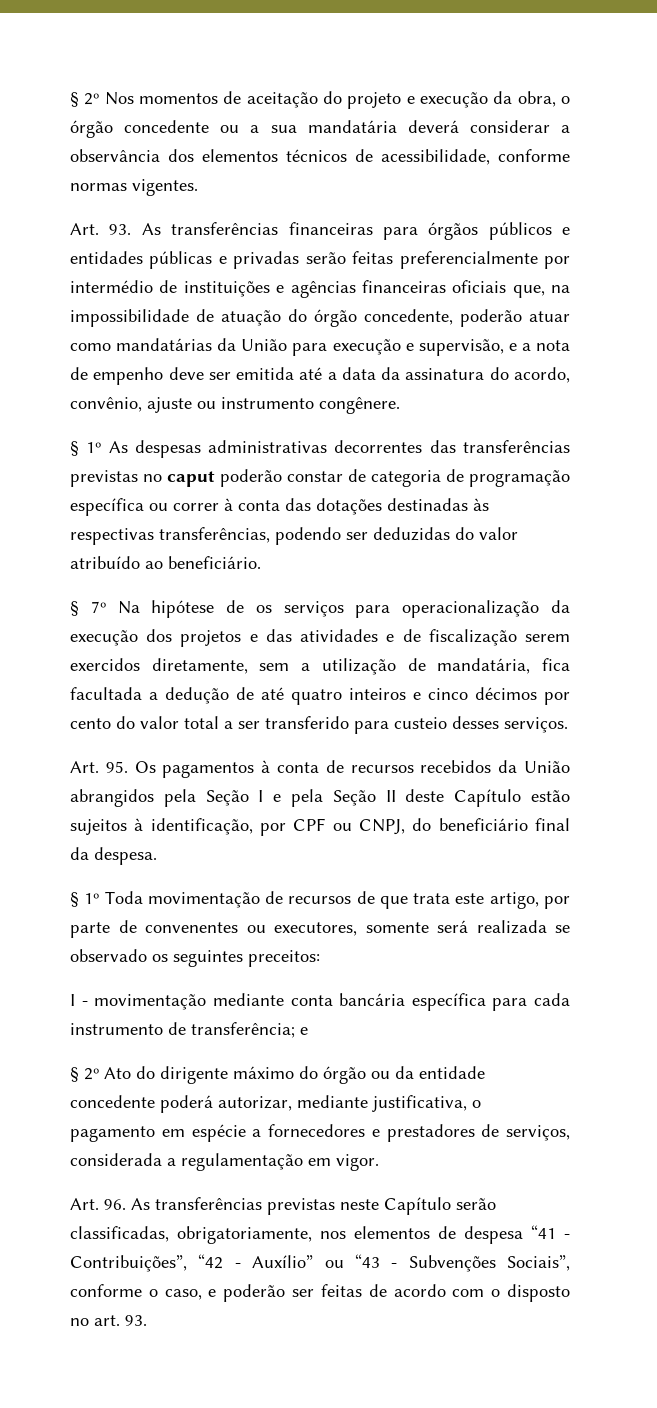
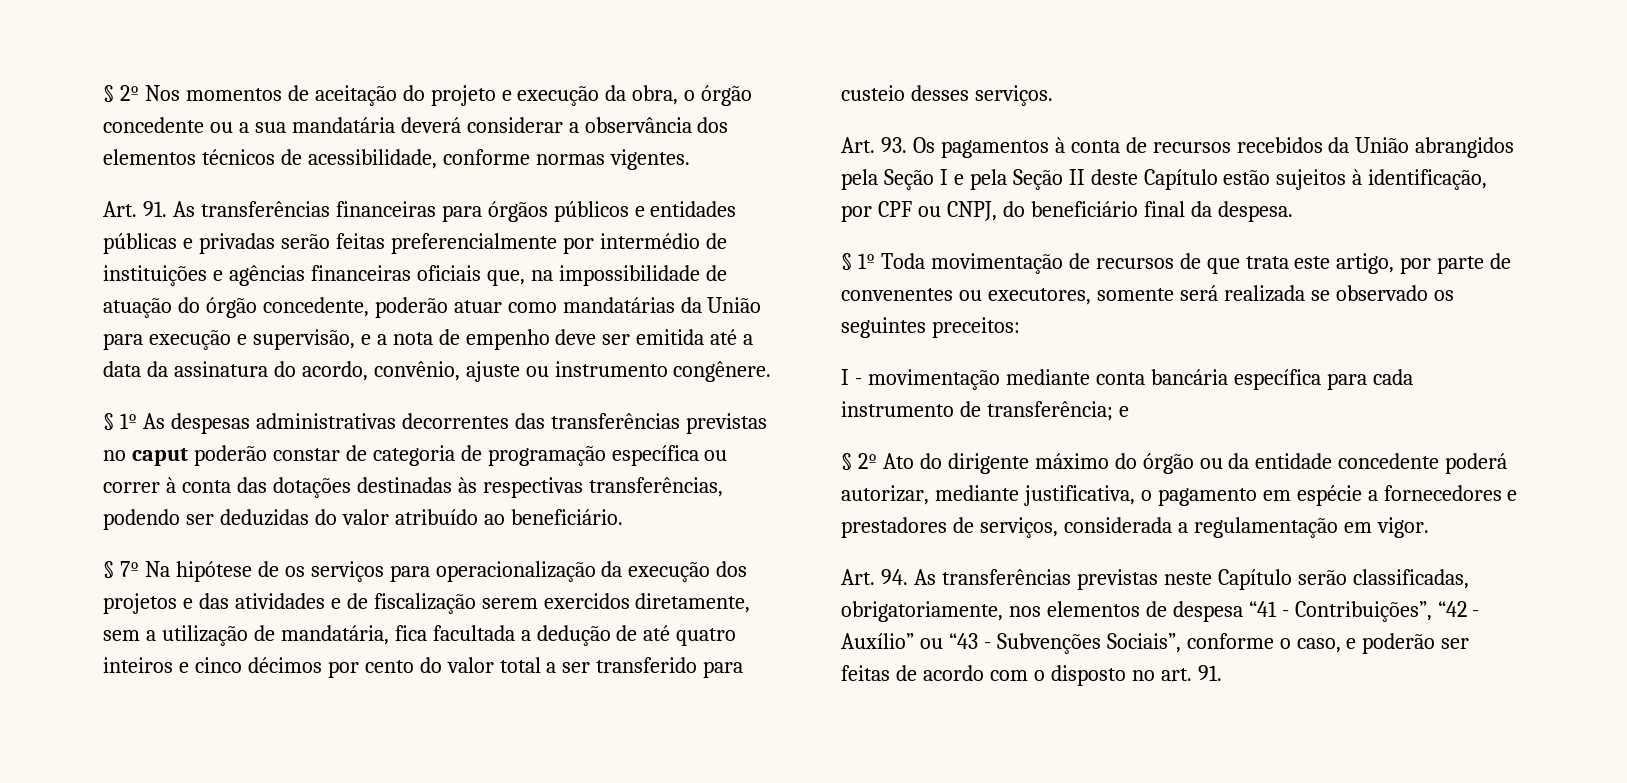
- Art. 93. As transferências financeiras para órgãos públicos e entidades públicas e privadas serão feitas preferencialmente por intermédio de instituições e agências financeiras oficiais que, na impossibilidade de atuação do órgão concedente, poderão atuar como mandatárias da União para execução e supervisão, e a nota de empenho deve ser emitida até a data da assinatura do acordo, convênio, ajuste ou instrumento congênere.
+ Art. 91. As transferências financeiras para órgãos públicos e entidades públicas e privadas serão feitas preferencialmente por intermédio de instituições e agências financeiras oficiais que, na impossibilidade de atuação do órgão concedente, poderão atuar como mandatárias da União para execução e supervisão, e a nota de empenho deve ser emitida até a data da assinatura do acordo, convênio, ajuste ou instrumento congênere.
- Art. 95. Os pagamentos à conta de recursos recebidos da União abrangidos pela Seção I e pela Seção II deste Capítulo estão sujeitos à identificação, por CPF ou CNPJ, do beneficiário final da despesa.
+ Art. 93. Os pagamentos à conta de recursos recebidos da União abrangidos pela Seção I e pela Seção II deste Capítulo estão sujeitos à identificação, por CPF ou CNPJ, do beneficiário final da despesa.
- Art. 96. As transferências previstas neste Capítulo serão classificadas, obrigatoriamente, nos elementos de despesa “41 - Contribuições”, “42 - Auxílio” ou “43 - Subvenções Sociais”, conforme o caso, e poderão ser feitas de acordo com o disposto no art. 93.
+ Art. 94. As transferências previstas neste Capítulo serão classificadas, obrigatoriamente, nos elementos de despesa “41 - Contribuições”, “42 - Auxílio” ou “43 - Subvenções Sociais”, conforme o caso, e poderão ser feitas de acordo com o disposto no art. 91.

